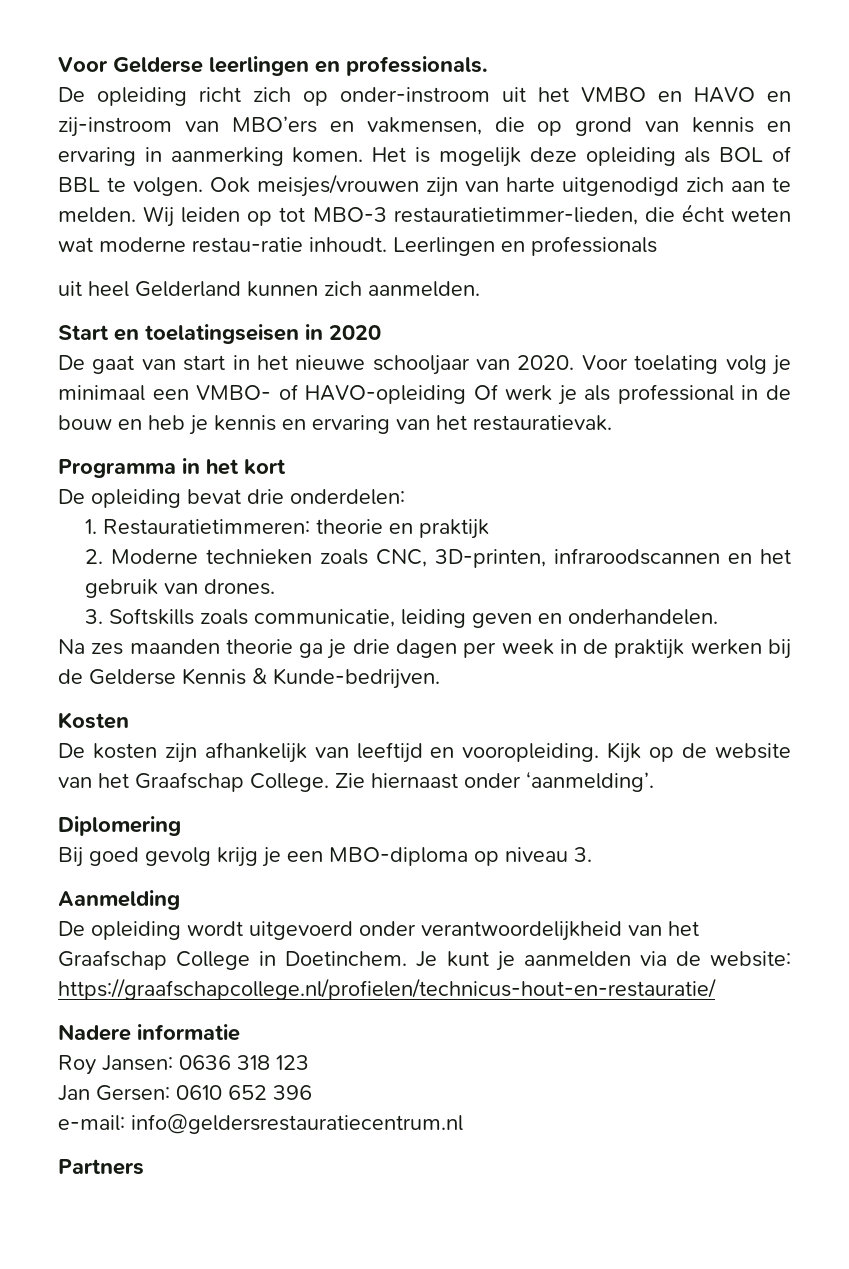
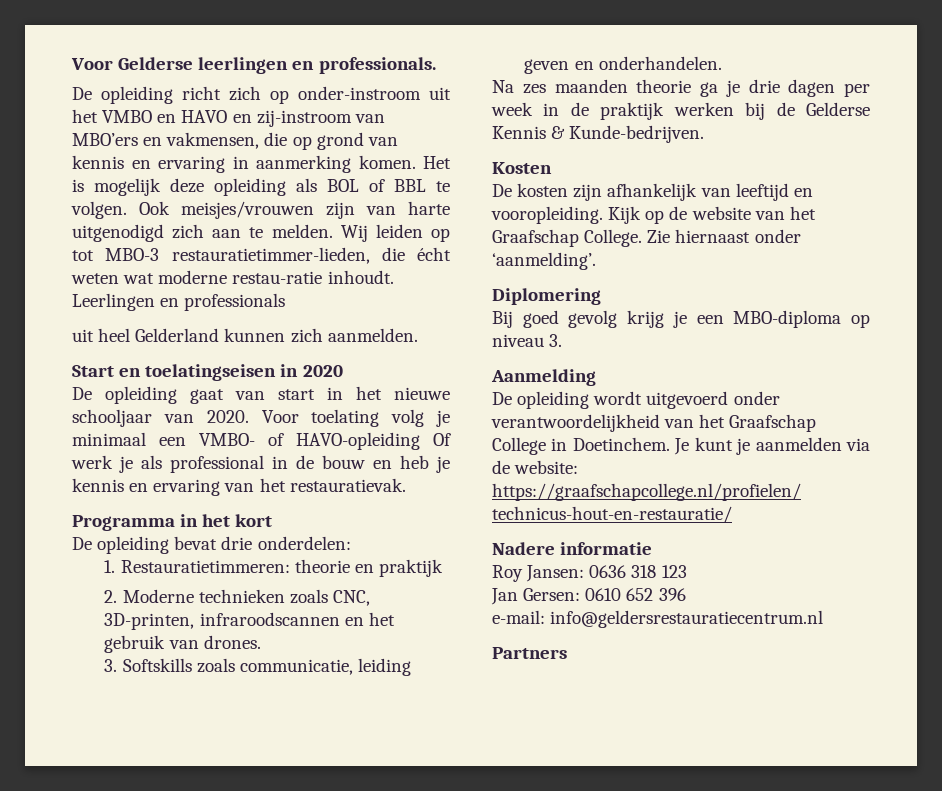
- De gaat van start in het nieuwe schooljaar van 2020.
+ De opleiding gaat van start in het nieuwe schooljaar van 2020.

